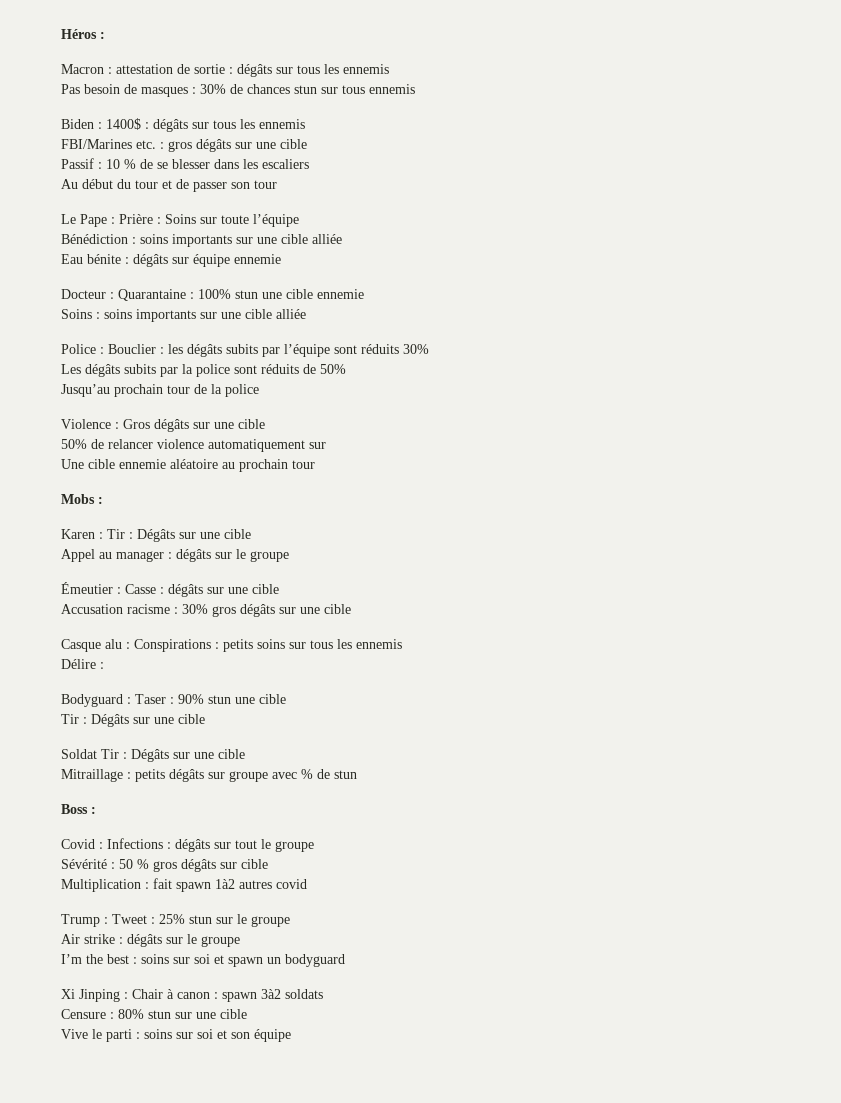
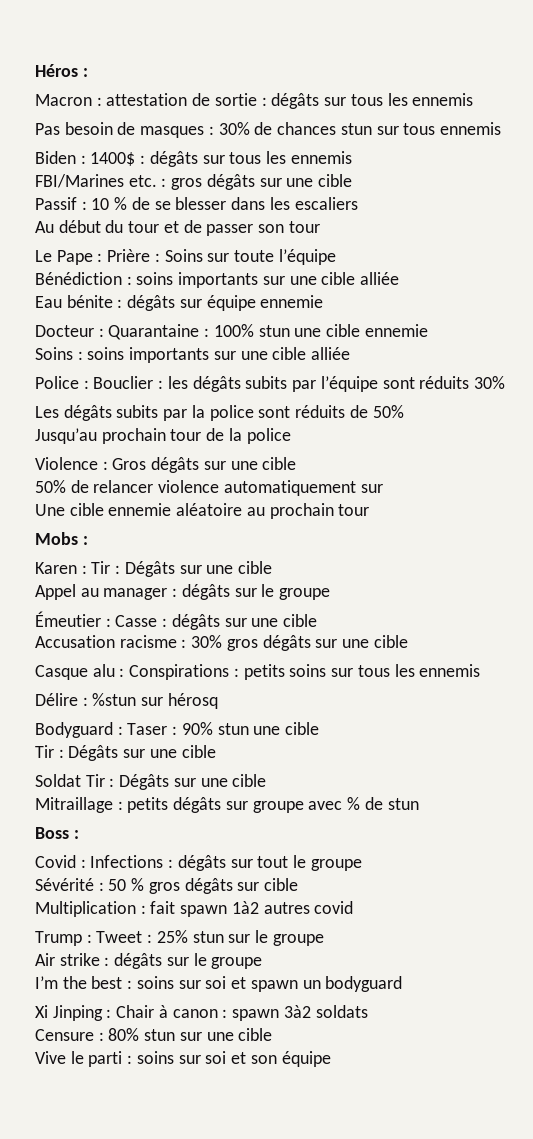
- Délire :
+ Délire : %stun sur hérosq

